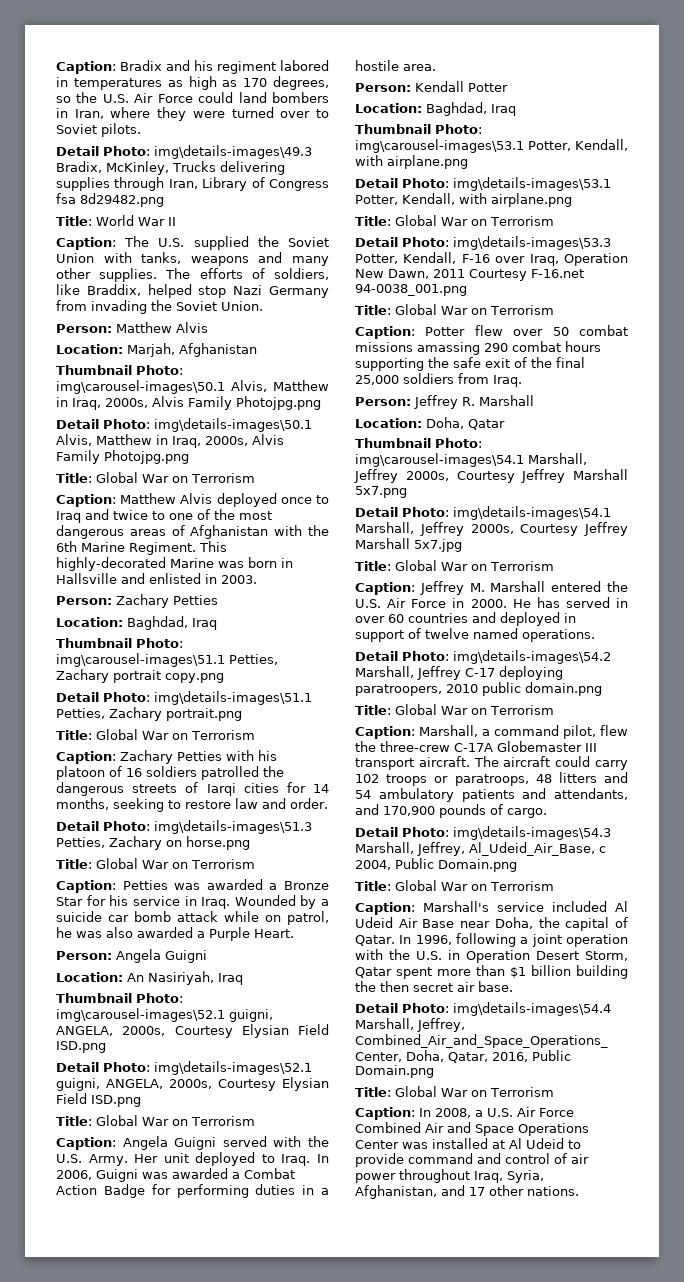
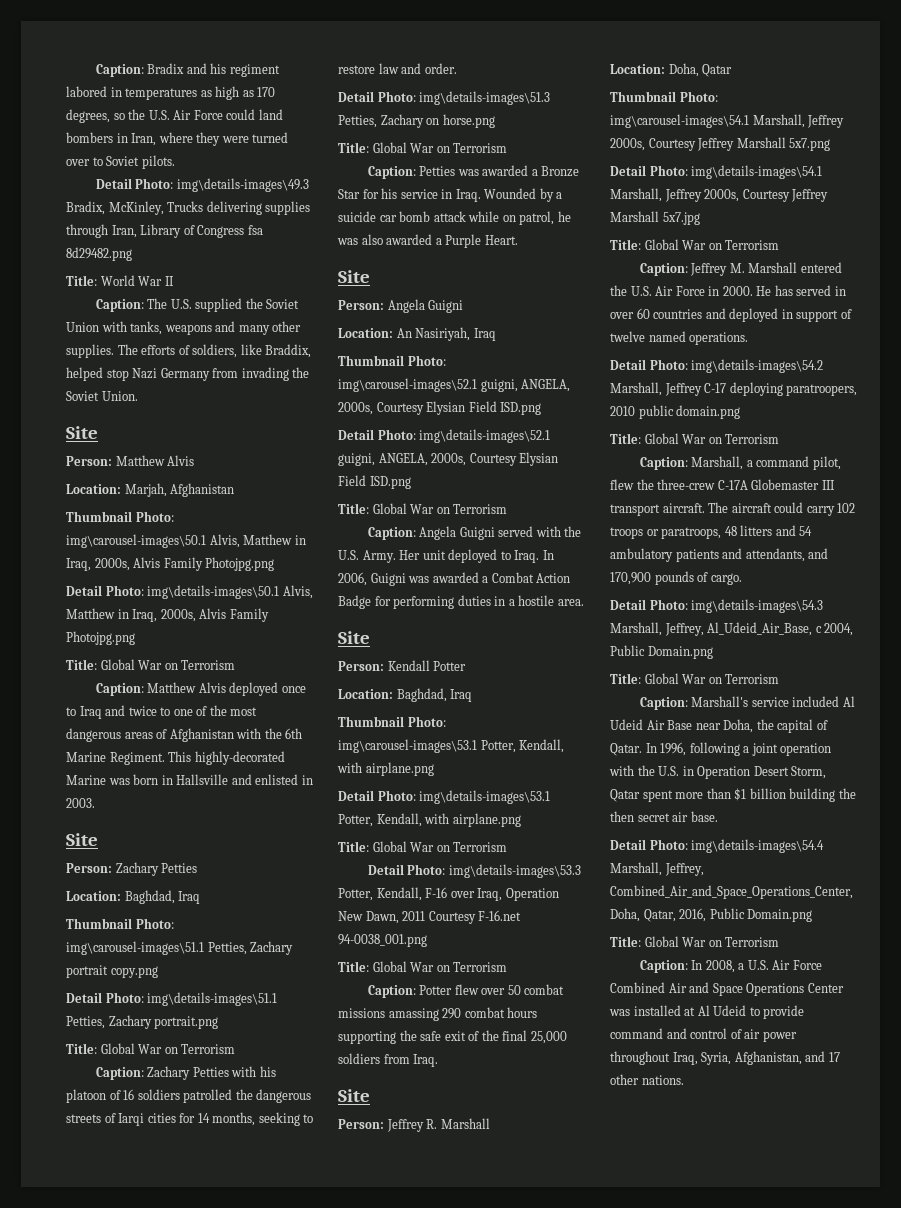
  The efforts of soldiers, like Braddix, helped stop Nazi Germany from invading the Soviet Union.
+ Site
  This highly-decorated Marine was born in Hallsville and enlisted in 2003.
+ Site
  Wounded by a suicide car bomb attack while on patrol, he was also awarded a Purple Heart.
+ Site
  In 2006, Guigni was awarded a Combat Action Badge for performing duties in a hostile area.
+ Site
  Caption: Potter flew over 50 combat missions amassing 290 combat hours supporting the safe exit of the final 25,000 soldiers from Iraq.
+ Site

